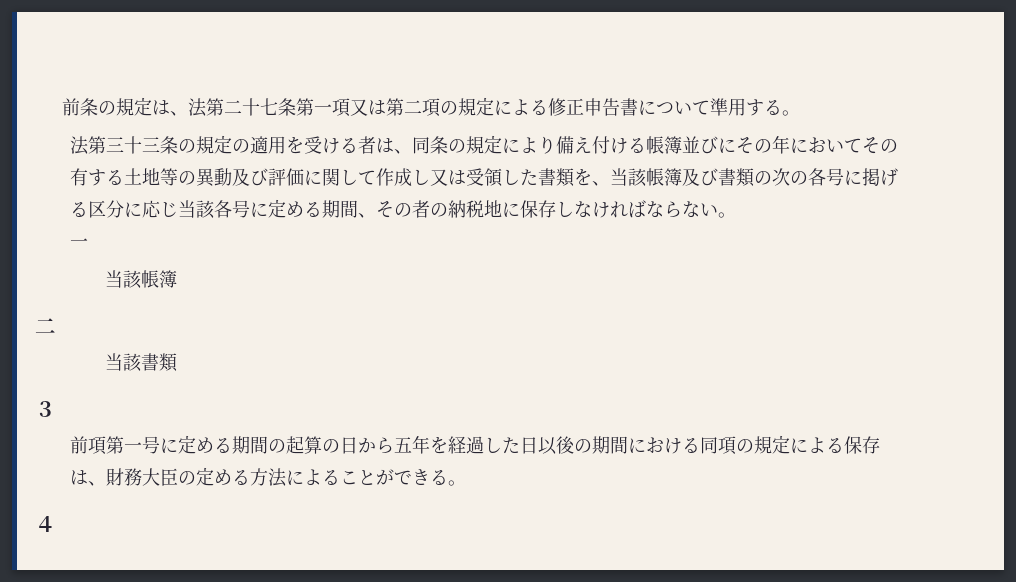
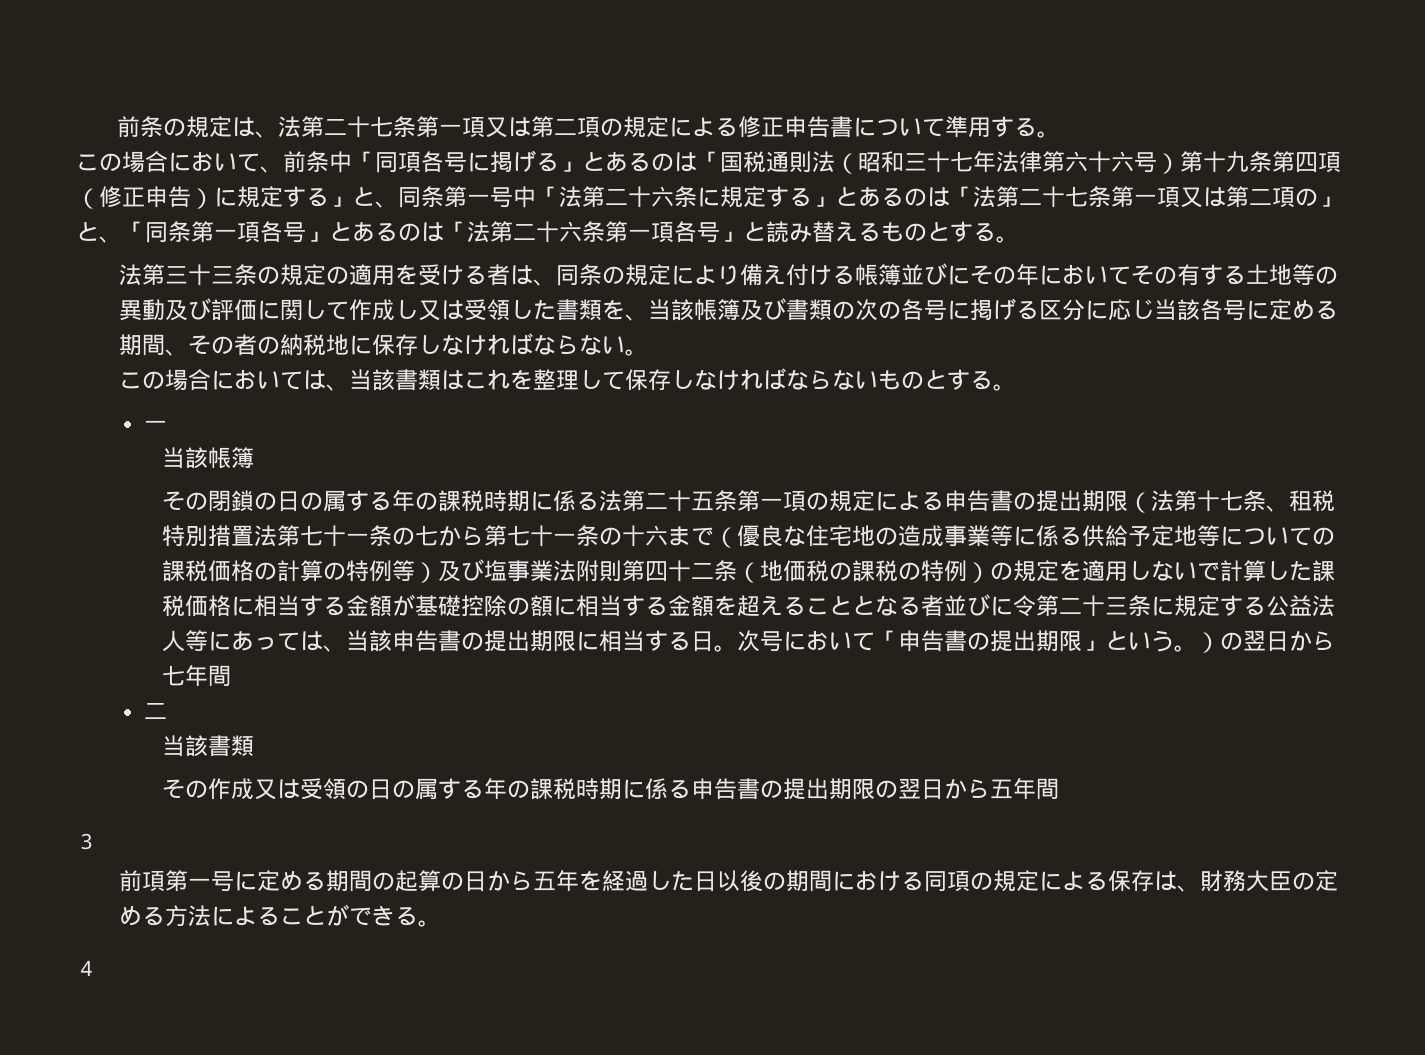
+ この場合において、前条中「同項各号に掲げる」とあるのは「国税通則法（昭和三十七年法律第六十六号）第十九条第四項（修正申告）に規定する」と、同条第一号中「法第二十六条に規定する」とあるのは「法第二十七条第一項又は第二項の」と、「同条第一項各号」とあるのは「法第二十六条第一項各号」と読み替えるものとする。
  法第三十三条の規定の適用を受ける者は、同条の規定により備え付ける帳簿並びにその年においてその有する土地等の異動及び評価に関して作成し又は受領した書類を、当該帳簿及び書類の次の各号に掲げる区分に応じ当該各号に定める期間、その者の納税地に保存しなければならない。
+ この場合においては、当該書類はこれを整理して保存しなければならないものとする。
  一
  当該帳簿
+ その閉鎖の日の属する年の課税時期に係る法第二十五条第一項の規定による申告書の提出期限（法第十七条、租税特別措置法第七十一条の七から第七十一条の十六まで（優良な住宅地の造成事業等に係る供給予定地等についての課税価格の計算の特例等）及び塩事業法附則第四十二条（地価税の課税の特例）の規定を適用しないで計算した課税価格に相当する金額が基礎控除の額に相当する金額を超えることとなる者並びに令第二十三条に規定する公益法人等にあっては、当該申告書の提出期限に相当する日。次号において「申告書の提出期限」という。）の翌日から七年間
  二
  当該書類
+ その作成又は受領の日の属する年の課税時期に係る申告書の提出期限の翌日から五年間

